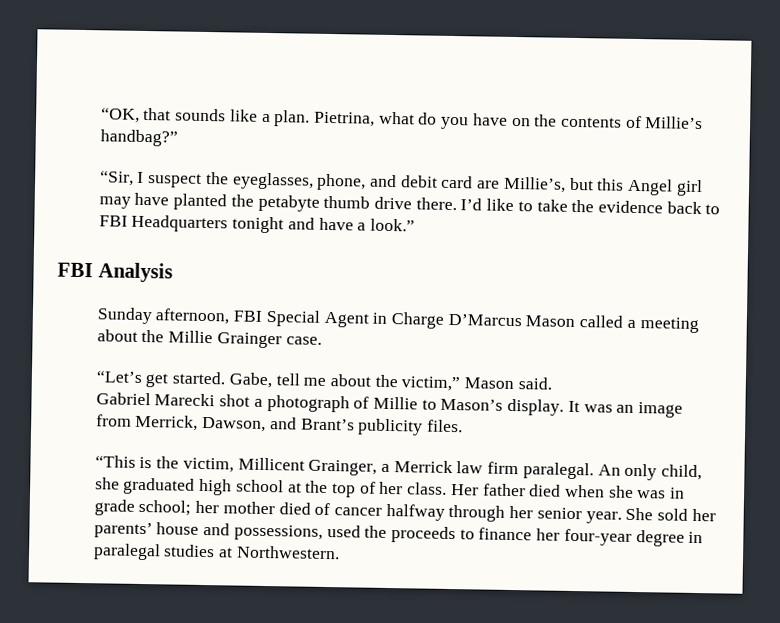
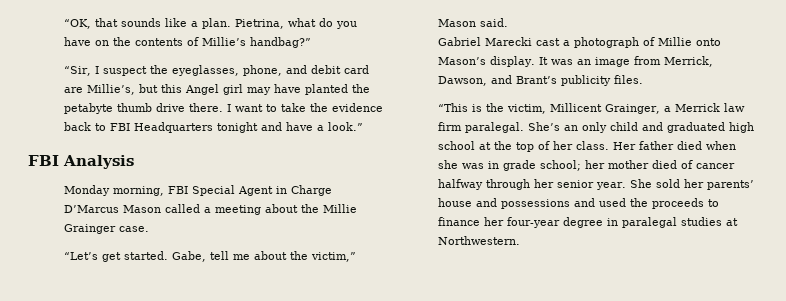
- I’d like to take the evidence back to FBI Headquarters tonight and have a look.”
+ I want to take the evidence back to FBI Headquarters tonight and have a look.”
- Sunday afternoon, FBI Special Agent in Charge D’Marcus Mason called a meeting about the Millie Grainger case.
+ Monday morning, FBI Special Agent in Charge D’Marcus Mason called a meeting about the Millie Grainger case.
- Gabriel Marecki shot a photograph of Millie to Mason’s display.
+ Gabriel Marecki cast a photograph of Millie onto Mason’s display.
- An only child, she graduated high school at the top of her class.
+ She’s an only child and graduated high school at the top of her class.
- She sold her parents’ house and possessions, used the proceeds to finance her four-year degree in paralegal studies at Northwestern.
+ She sold her parents’ house and possessions and used the proceeds to finance her four-year degree in paralegal studies at Northwestern.

